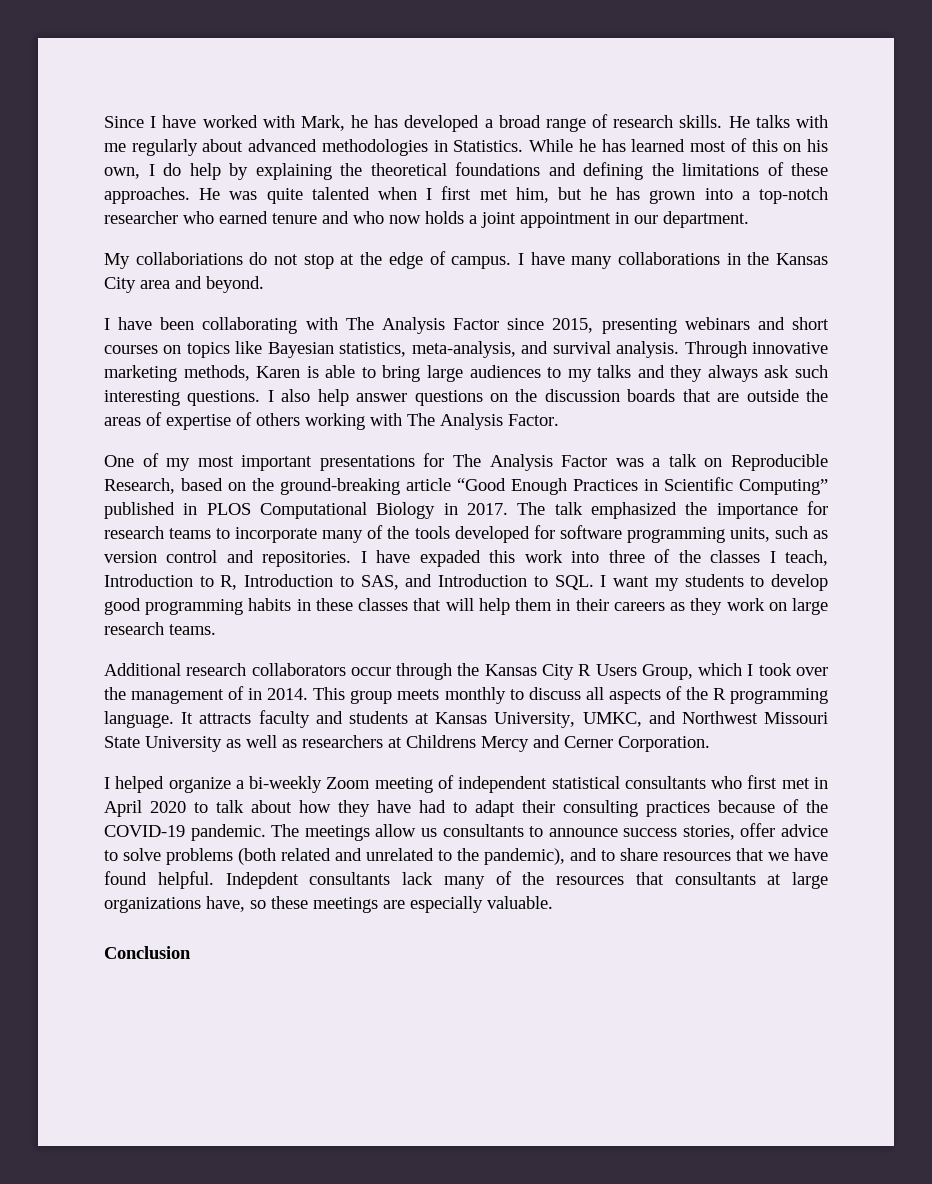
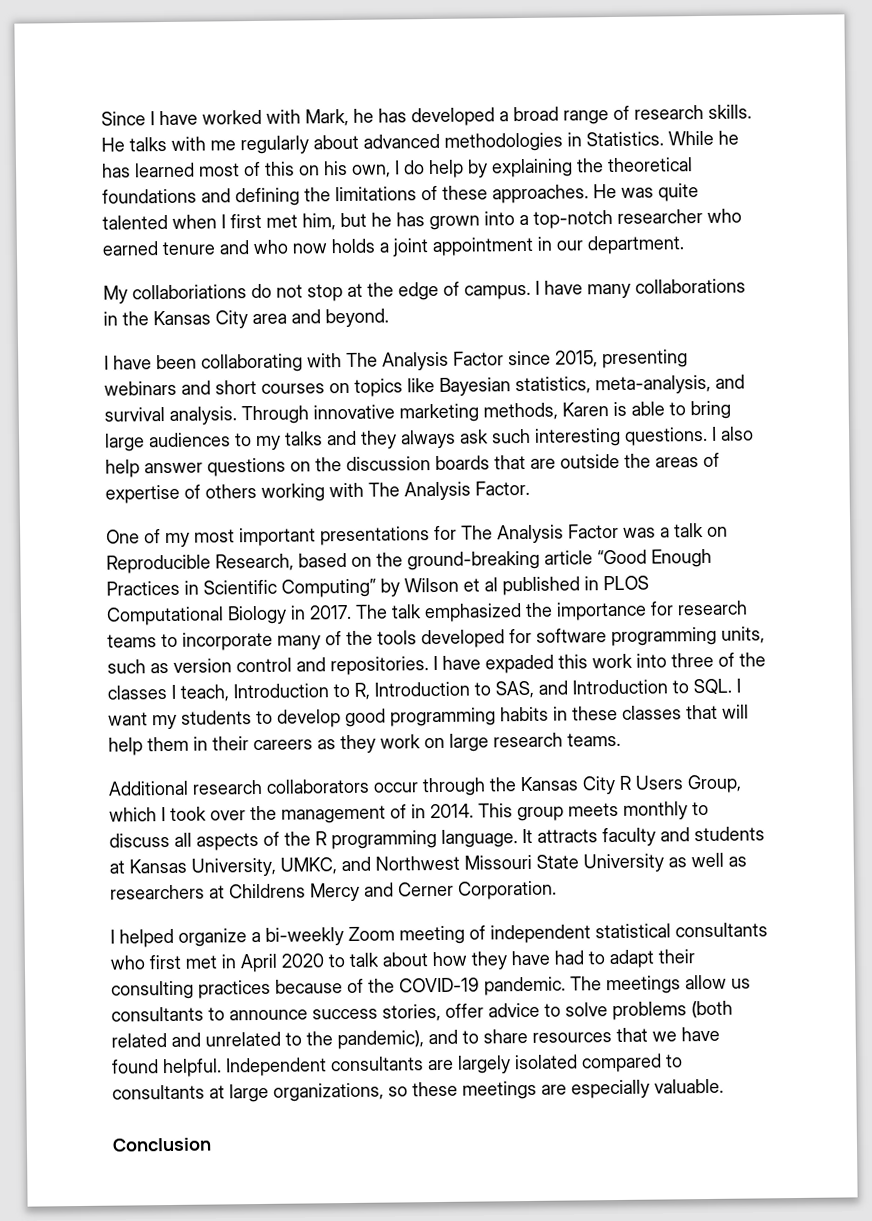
- One of my most important presentations for The Analysis Factor was a talk on Reproducible Research, based on the ground-breaking article “Good Enough Practices in Scientific Computing” published in PLOS Computational Biology in 2017.
+ One of my most important presentations for The Analysis Factor was a talk on Reproducible Research, based on the ground-breaking article “Good Enough Practices in Scientific Computing” by Wilson et al published in PLOS Computational Biology in 2017.
- Indepdent consultants lack many of the resources that consultants at large organizations have, so these meetings are especially valuable.
+ Independent consultants are largely isolated compared to consultants at large organizations, so these meetings are especially valuable.

